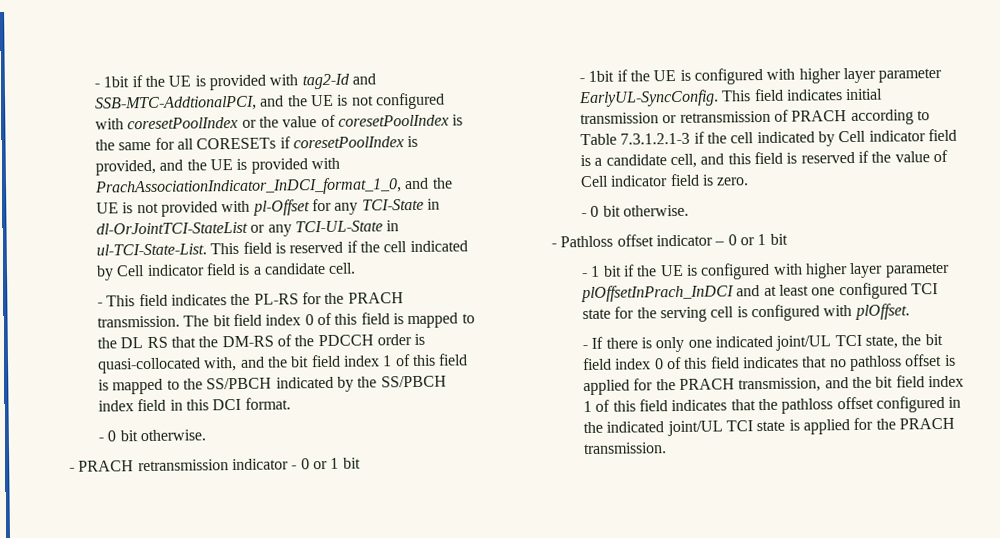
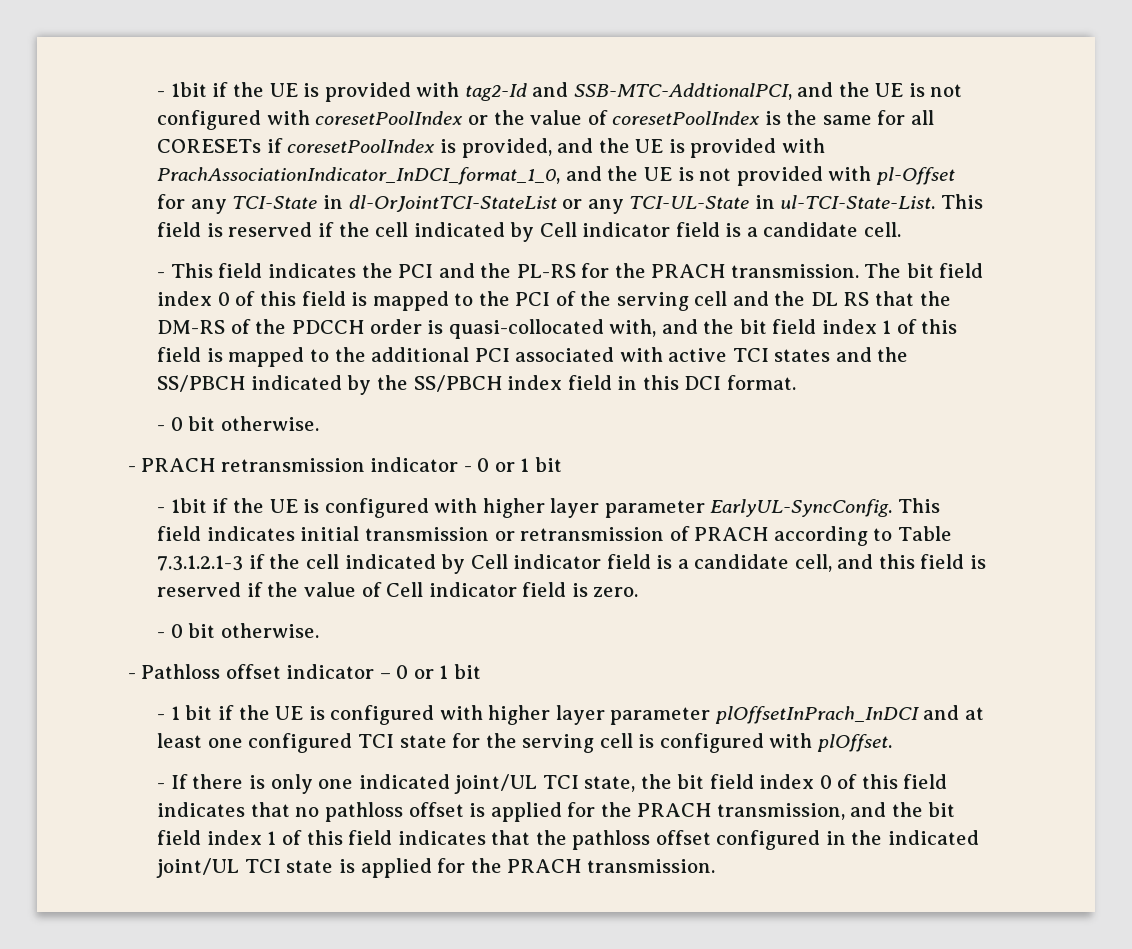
- - This field indicates the PL-RS for the PRACH transmission.
+ - This field indicates the PCI and the PL-RS for the PRACH transmission.
- The bit field index 0 of this field is mapped to the DL RS that the DM-RS of the PDCCH order is quasi-collocated with, and the bit field index 1 of this field is mapped to the SS/PBCH indicated by the SS/PBCH index field in this DCI format.
+ The bit field index 0 of this field is mapped to the PCI of the serving cell and the DL RS that the DM-RS of the PDCCH order is quasi-collocated with, and the bit field index 1 of this field is mapped to the additional PCI associated with active TCI states and the SS/PBCH indicated by the SS/PBCH index field in this DCI format.

